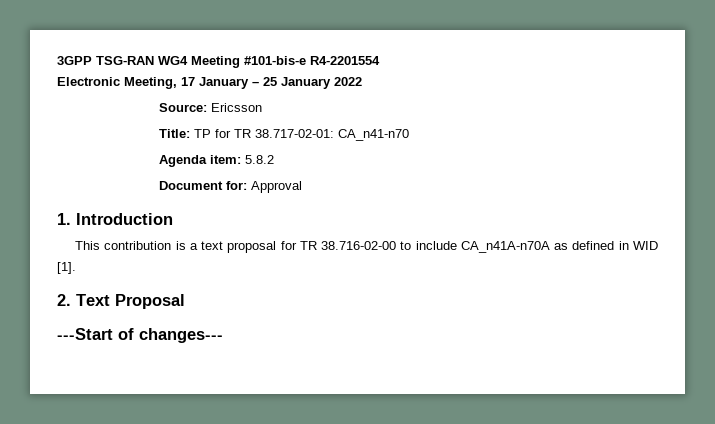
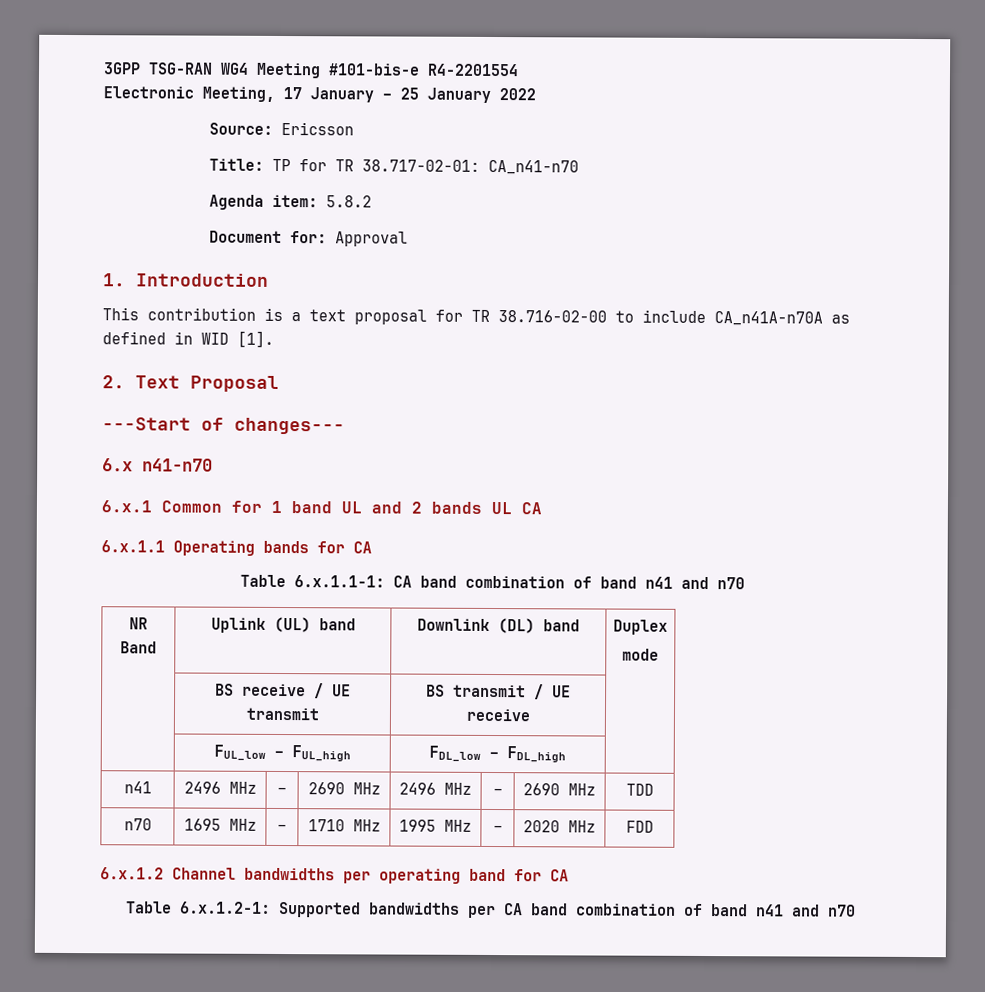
+ 6.x n41-n70
+ 6.x.1 Common for 1 band UL and 2 bands UL CA
+ 6.x.1.1 Operating bands for CA
+ Table 6.x.1.1-1: CA band combination of band n41 and n70
+ NR Band | Uplink (UL) band | Downlink (DL) band | Duplex
+ mode
+ | BS receive / UE transmit | BS transmit / UE receive |
+ | FUL_low – FUL_high | FDL_low – FDL_high |
+ n41 | 2496 MHz | – | 2690 MHz | 2496 MHz | – | 2690 MHz | TDD
+ n70 | 1695 MHz | – | 1710 MHz | 1995 MHz | – | 2020 MHz | FDD
+ 6.x.1.2 Channel bandwidths per operating band for CA
+ Table 6.x.1.2-1: Supported bandwidths per CA band combination of band n41 and n70

